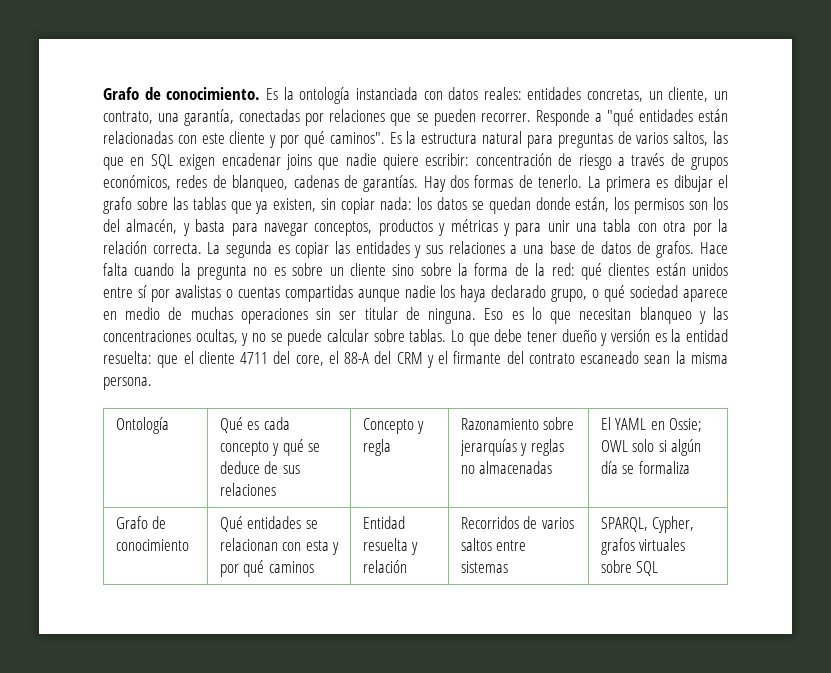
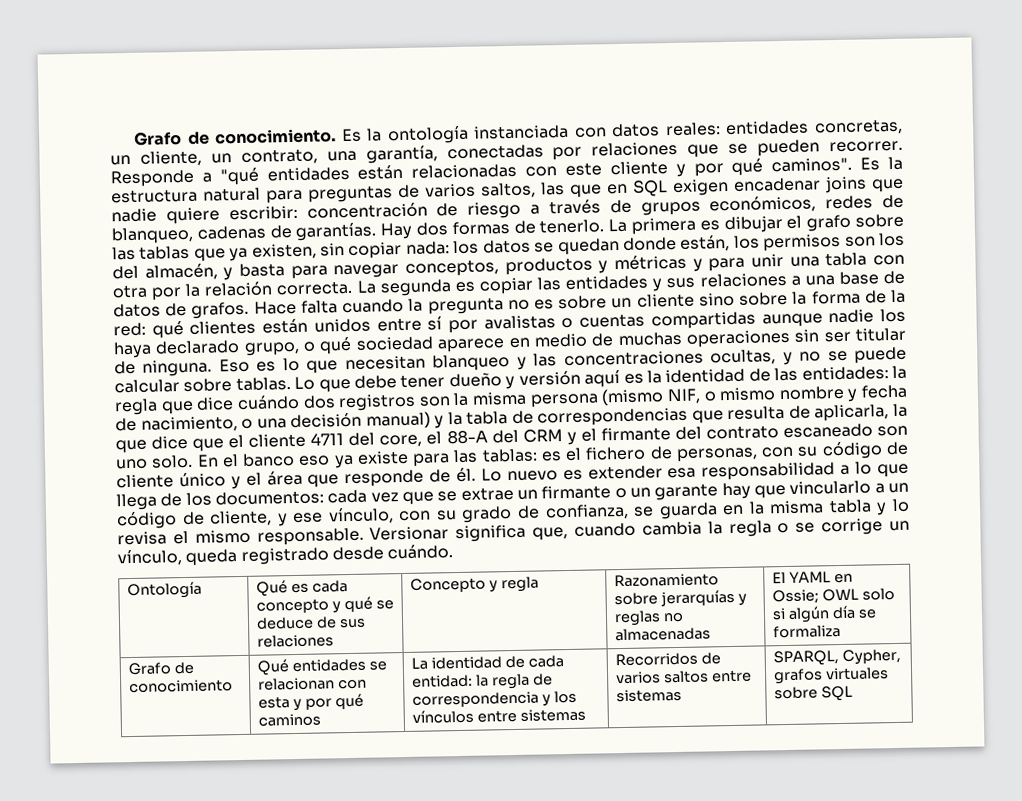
- Lo que debe tener dueño y versión es la entidad resuelta: que el cliente 4711 del core, el 88-A del CRM y el firmante del contrato escaneado sean la misma persona.
+ Lo que debe tener dueño y versión aquí es la identidad de las entidades: la regla que dice cuándo dos registros son la misma persona (mismo NIF, o mismo nombre y fecha de nacimiento, o una decisión manual) y la tabla de correspondencias que resulta de aplicarla, la que dice que el cliente 4711 del core, el 88-A del CRM y el firmante del contrato escaneado son uno solo. En el banco eso ya existe para las tablas: es el fichero de personas, con su código de cliente único y el área que responde de él. Lo nuevo es extender esa responsabilidad a lo que llega de los documentos: cada vez que se extrae un firmante o un garante hay que vincularlo a un código de cliente, y ese vínculo, con su grado de confianza, se guarda en la misma tabla y lo revisa el mismo responsable. Versionar significa que, cuando cambia la regla o se corrige un vínculo, queda registrado desde cuándo.
- Grafo de conocimiento | Qué entidades se relacionan con esta y por qué caminos | Entidad resuelta y relación | Recorridos de varios saltos entre sistemas | SPARQL, Cypher, grafos virtuales sobre SQL
+ Grafo de conocimiento | Qué entidades se relacionan con esta y por qué caminos | La identidad de cada entidad: la regla de correspondencia y los vínculos entre sistemas | Recorridos de varios saltos entre sistemas | SPARQL, Cypher, grafos virtuales sobre SQL

